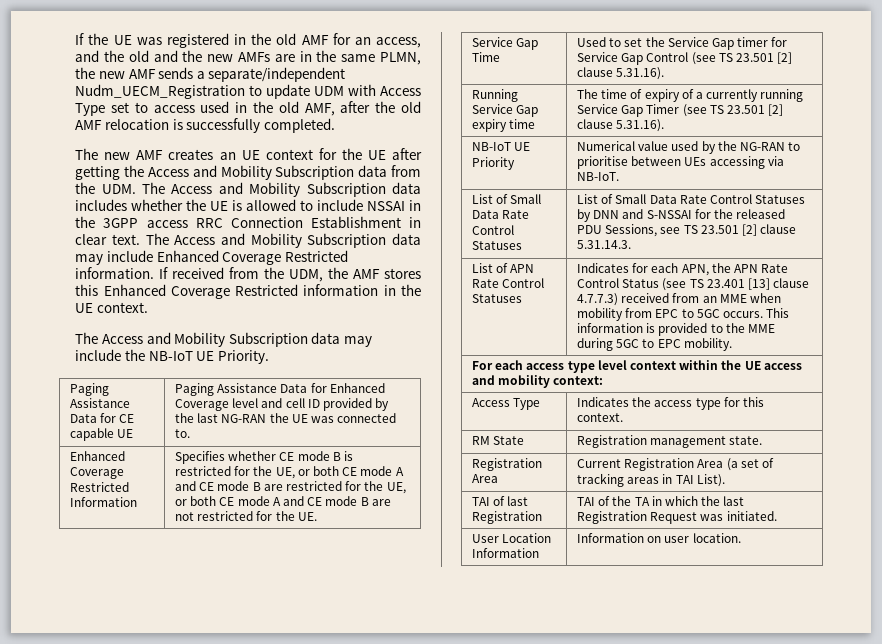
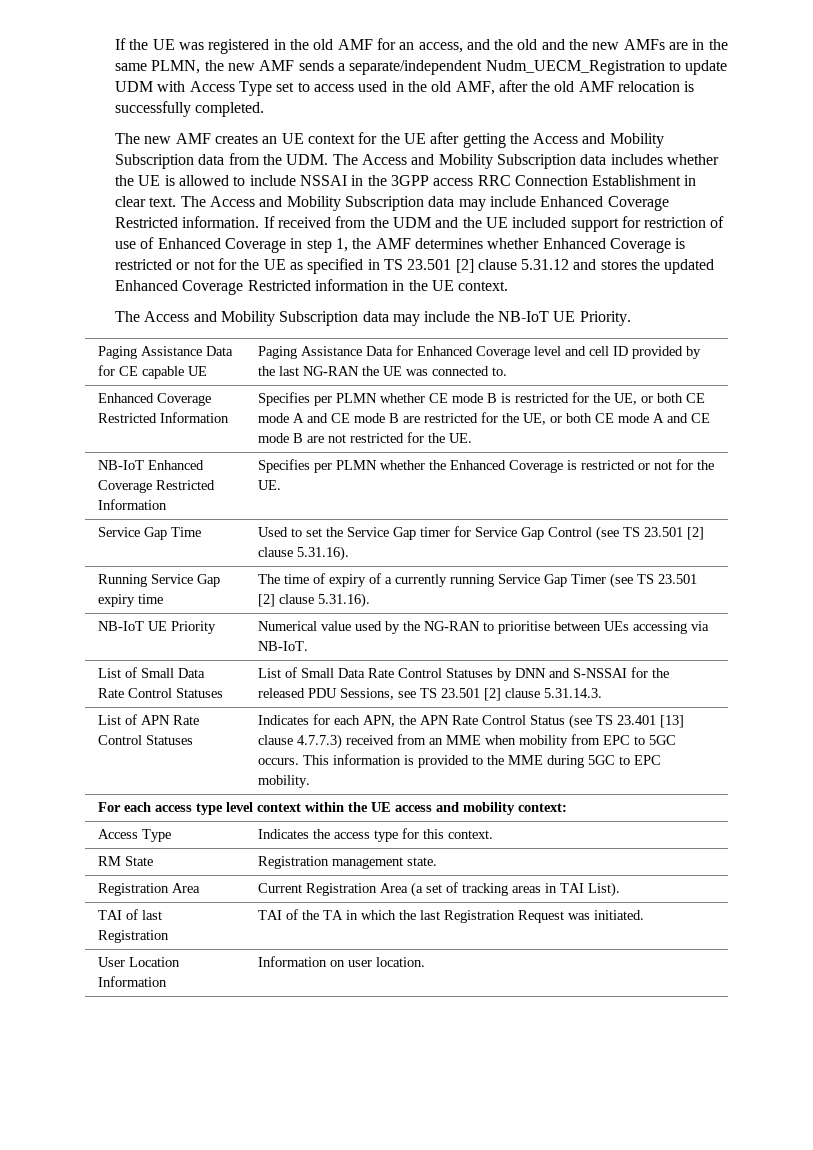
- If received from the UDM, the AMF stores this Enhanced Coverage Restricted information in the UE context.
+ If received from the UDM and the UE included support for restriction of use of Enhanced Coverage in step 1, the AMF determines whether Enhanced Coverage is restricted or not for the UE as specified in TS 23.501 [2] clause 5.31.12 and stores the updated Enhanced Coverage Restricted information in the UE context.
- Specifies whether CE mode B is restricted for the UE, or both CE mode A and CE mode B are restricted for the UE, or both CE mode A and CE mode B are not restricted for the UE.
+ Specifies per PLMN whether CE mode B is restricted for the UE, or both CE mode A and CE mode B are restricted for the UE, or both CE mode A and CE mode B are not restricted for the UE.
+ NB-IoT Enhanced Coverage Restricted Information | Specifies per PLMN whether the Enhanced Coverage is restricted or not for the UE.

